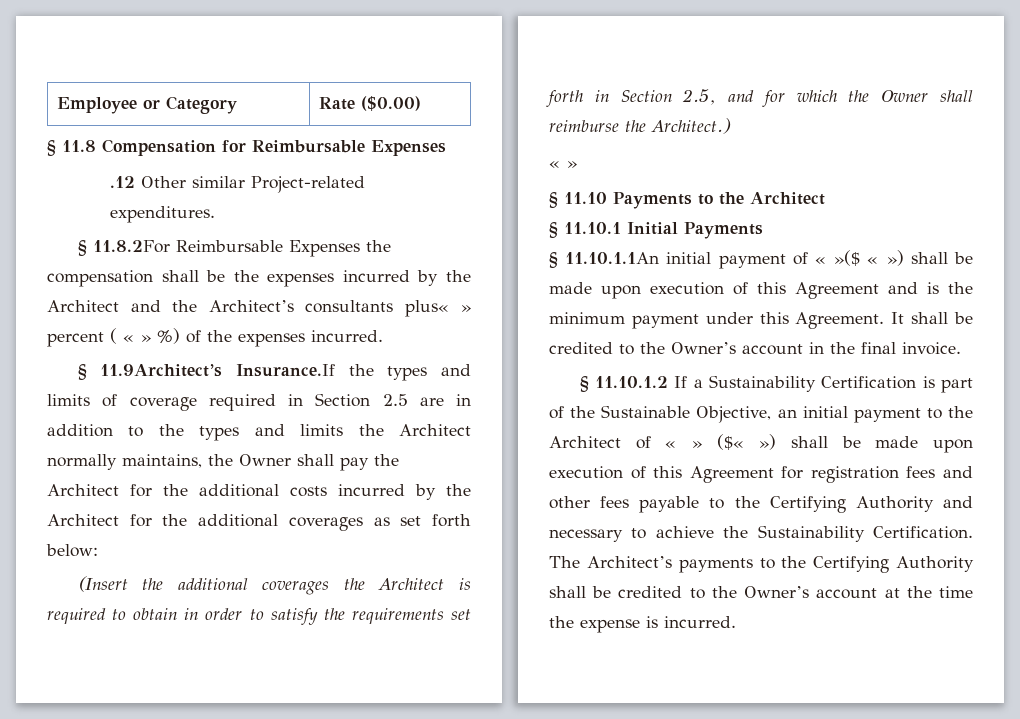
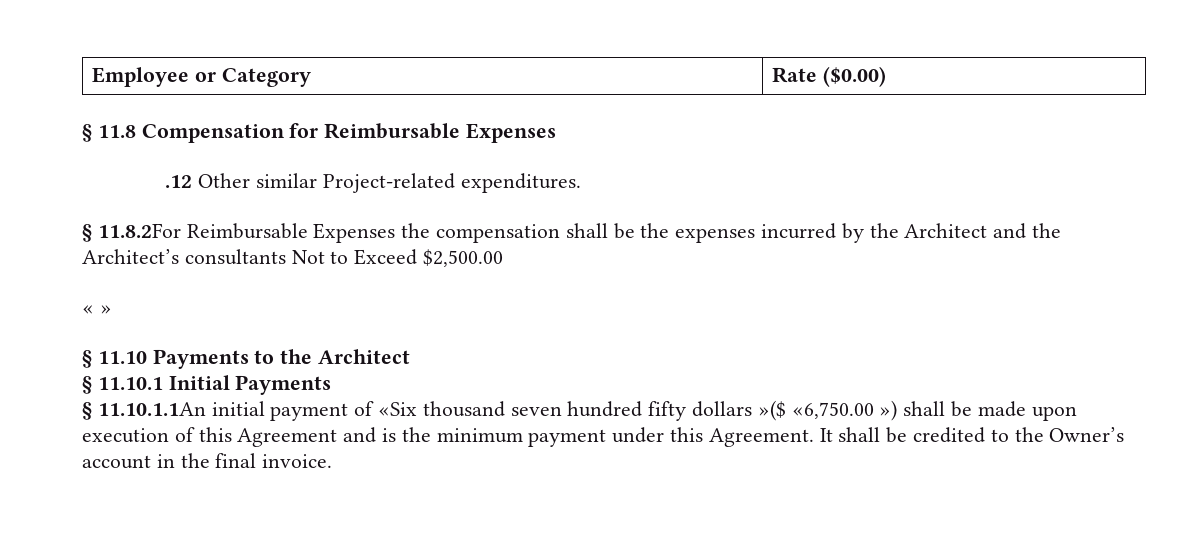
- § 11.8.2For Reimbursable Expenses the compensation shall be the expenses incurred by the Architect and the Architect’s consultants plus« » percent ( « » %) of the expenses incurred.
- § 11.9Architect’s Insurance.If the types and limits of coverage required in Section 2.5 are in addition to the types and limits the Architect normally maintains, the Owner shall pay the Architect for the additional costs incurred by the Architect for the additional coverages as set forth below:
- (Insert the additional coverages the Architect is required to obtain in order to satisfy the requirements set forth in Section 2.5, and for which the Owner shall reimburse the Architect.)
+ § 11.8.2For Reimbursable Expenses the compensation shall be the expenses incurred by the Architect and the Architect’s consultants Not to Exceed $2,500.00
- § 11.10.1.1An initial payment of « »($ « ») shall be made upon execution of this Agreement and is the minimum payment under this Agreement.
+ § 11.10.1.1An initial payment of «Six thousand seven hundred fifty dollars »($ «6,750.00 ») shall be made upon execution of this Agreement and is the minimum payment under this Agreement.
- § 11.10.1.2 If a Sustainability Certification is part of the Sustainable Objective, an initial payment to the Architect of « » ($« ») shall be made upon execution of this Agreement for registration fees and other fees payable to the Certifying Authority and necessary to achieve the Sustainability Certification. The Architect’s payments to the Certifying Authority shall be credited to the Owner’s account at the time the expense is incurred.

